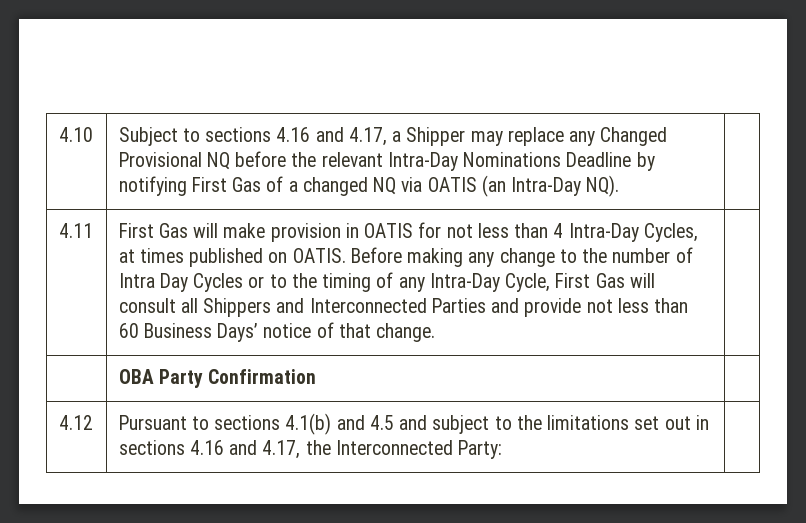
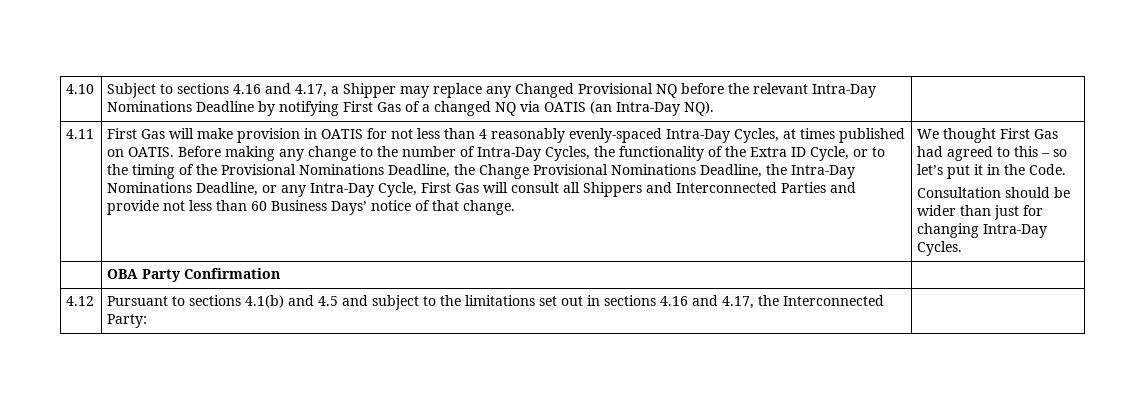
- First Gas will make provision in OATIS for not less than 4 Intra-Day Cycles, at times published on OATIS.
+ First Gas will make provision in OATIS for not less than 4 reasonably evenly-spaced Intra-Day Cycles, at times published on OATIS.
- Before making any change to the number of Intra Day Cycles or to the timing of any Intra-Day Cycle, First Gas will consult all Shippers and Interconnected Parties and provide not less than 60 Business Days’ notice of that change.
+ Before making any change to the number of Intra-Day Cycles, the functionality of the Extra ID Cycle, or to the timing of the Provisional Nominations Deadline, the Change Provisional Nominations Deadline, the Intra-Day Nominations Deadline, or any Intra-Day Cycle, First Gas will consult all Shippers and Interconnected Parties and provide not less than 60 Business Days’ notice of that change.
+ We thought First Gas had agreed to this – so let’s put it in the Code.
+ Consultation should be wider than just for changing Intra-Day Cycles.

